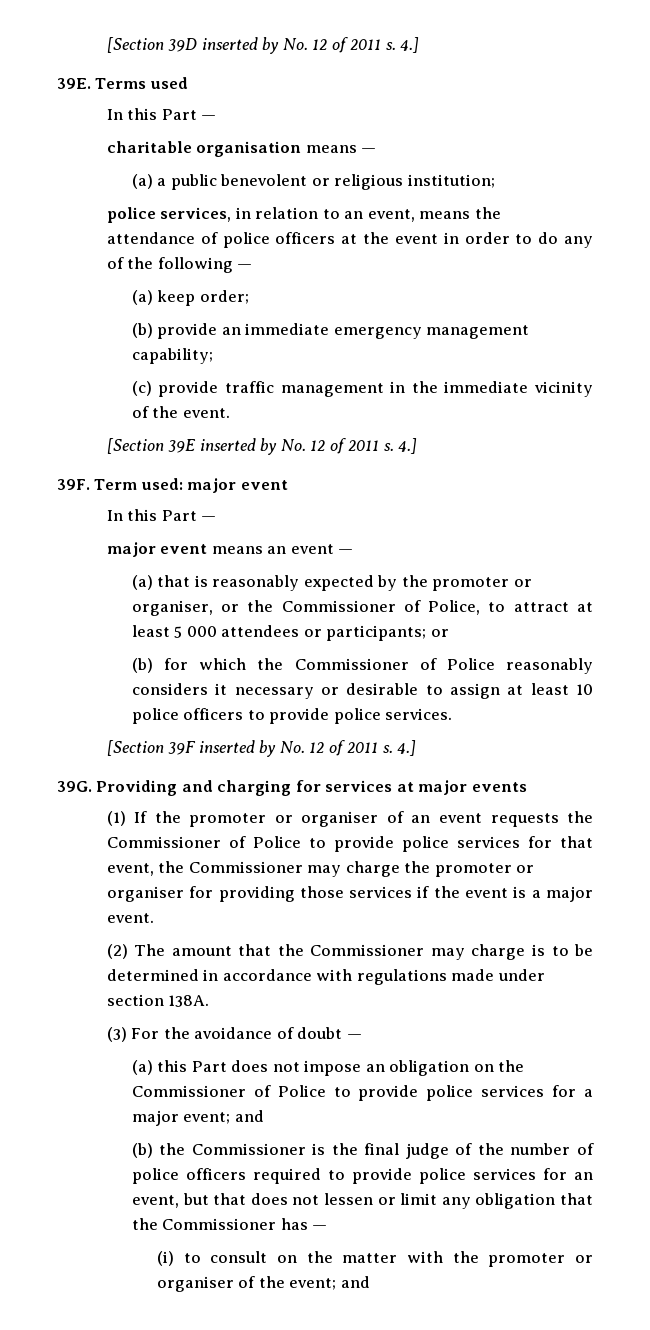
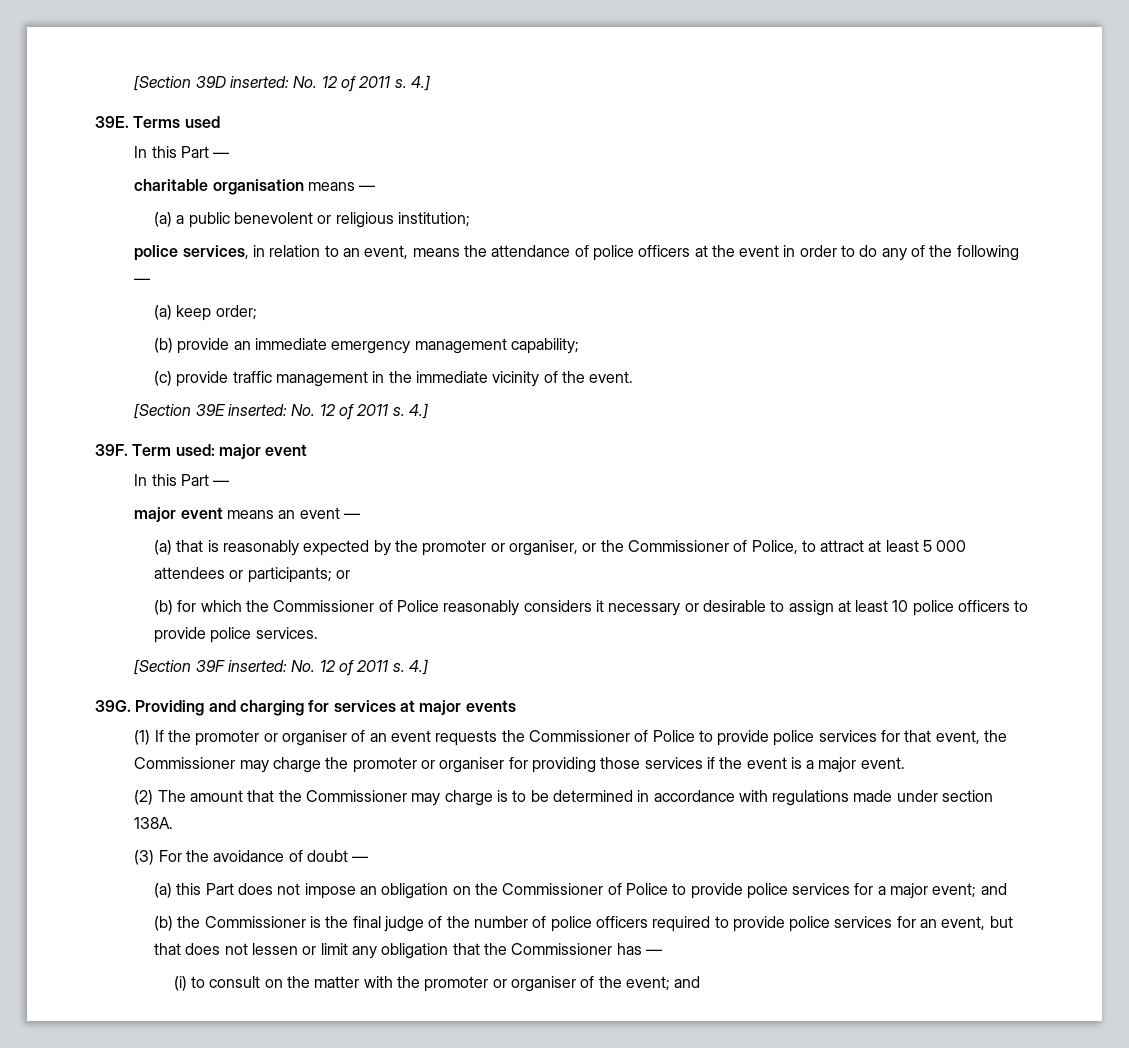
- [Section 39D inserted by No. 12 of 2011 s.
+ [Section 39D inserted: No. 12 of 2011 s.
- [Section 39E inserted by No. 12 of 2011 s.
+ [Section 39E inserted: No. 12 of 2011 s.
- [Section 39F inserted by No. 12 of 2011 s.
+ [Section 39F inserted: No. 12 of 2011 s.

